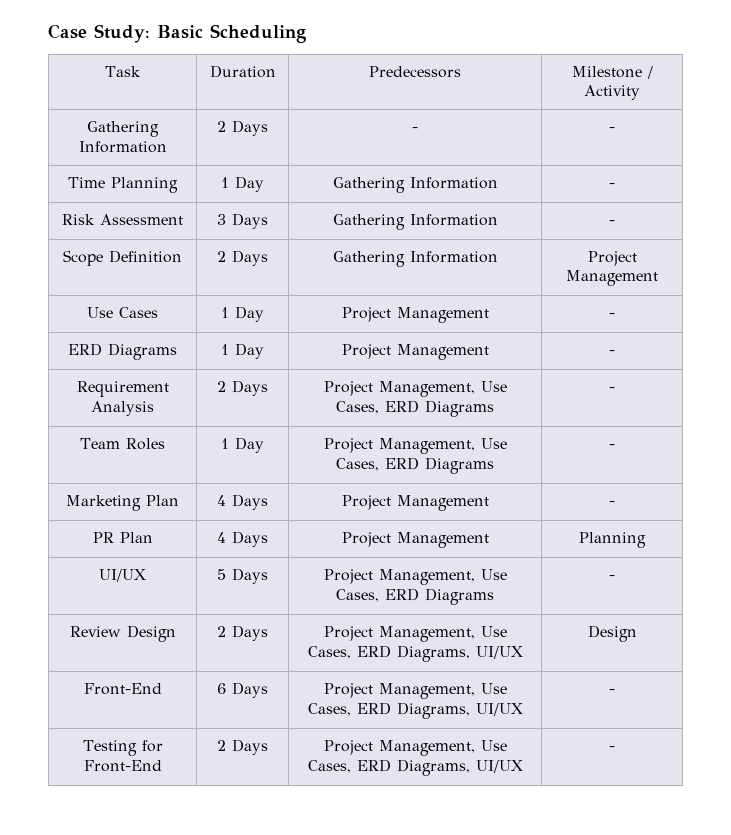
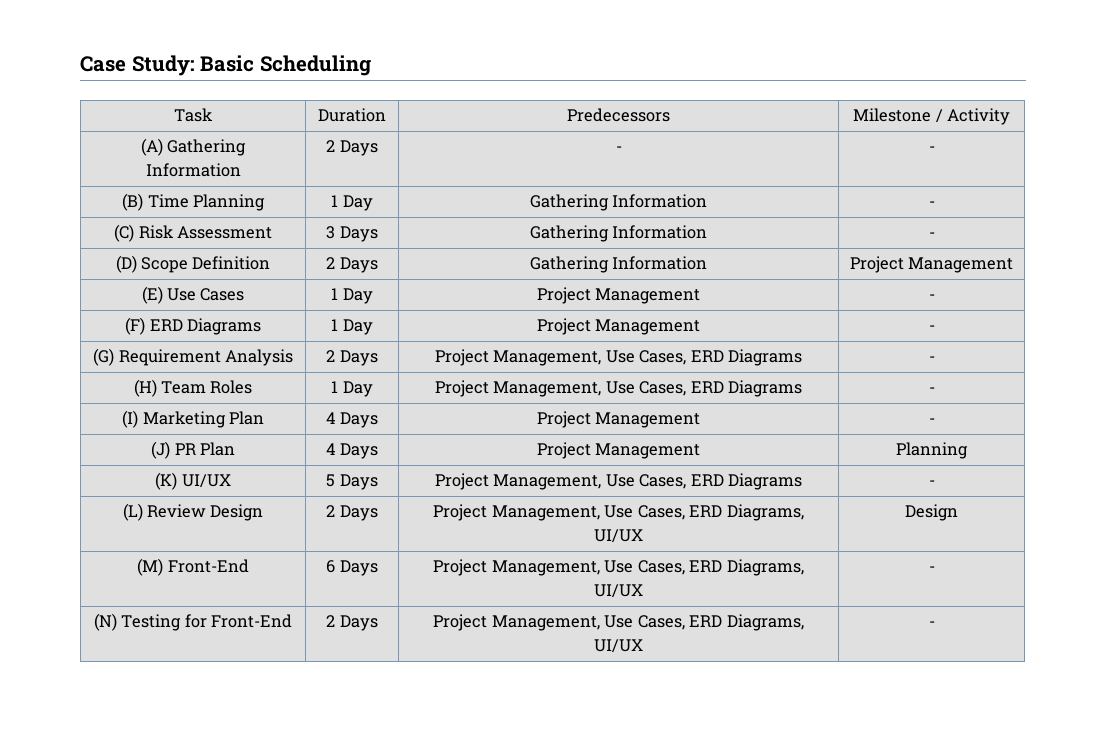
- Gathering Information | 2 Days | - | -
+ (A) Gathering Information | 2 Days | - | -
- Time Planning | 1 Day | Gathering Information | -
+ (B) Time Planning | 1 Day | Gathering Information | -
- Risk Assessment | 3 Days | Gathering Information | -
+ (C) Risk Assessment | 3 Days | Gathering Information | -
- Scope Definition | 2 Days | Gathering Information | Project Management
+ (D) Scope Definition | 2 Days | Gathering Information | Project Management
- Use Cases | 1 Day | Project Management | -
+ (E) Use Cases | 1 Day | Project Management | -
- ERD Diagrams | 1 Day | Project Management | -
+ (F) ERD Diagrams | 1 Day | Project Management | -
- Requirement Analysis | 2 Days | Project Management, Use Cases, ERD Diagrams | -
+ (G) Requirement Analysis | 2 Days | Project Management, Use Cases, ERD Diagrams | -
- Team Roles | 1 Day | Project Management, Use Cases, ERD Diagrams | -
+ (H) Team Roles | 1 Day | Project Management, Use Cases, ERD Diagrams | -
- Marketing Plan | 4 Days | Project Management | -
+ (I) Marketing Plan | 4 Days | Project Management | -
- PR Plan | 4 Days | Project Management | Planning
+ (J) PR Plan | 4 Days | Project Management | Planning
- UI/UX | 5 Days | Project Management, Use Cases, ERD Diagrams | -
+ (K) UI/UX | 5 Days | Project Management, Use Cases, ERD Diagrams | -
- Review Design | 2 Days | Project Management, Use Cases, ERD Diagrams, UI/UX | Design
+ (L) Review Design | 2 Days | Project Management, Use Cases, ERD Diagrams, UI/UX | Design
- Front-End | 6 Days | Project Management, Use Cases, ERD Diagrams, UI/UX | -
+ (M) Front-End | 6 Days | Project Management, Use Cases, ERD Diagrams, UI/UX | -
- Testing for Front-End | 2 Days | Project Management, Use Cases, ERD Diagrams, UI/UX | -
+ (N) Testing for Front-End | 2 Days | Project Management, Use Cases, ERD Diagrams, UI/UX | -

